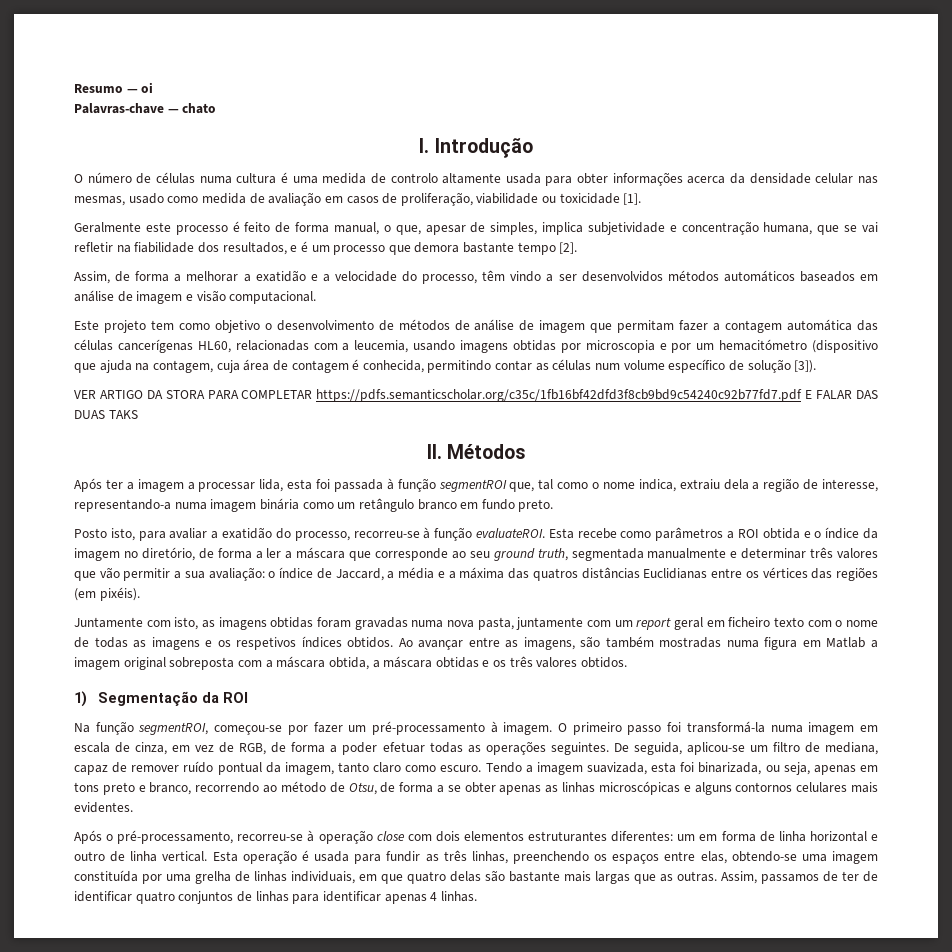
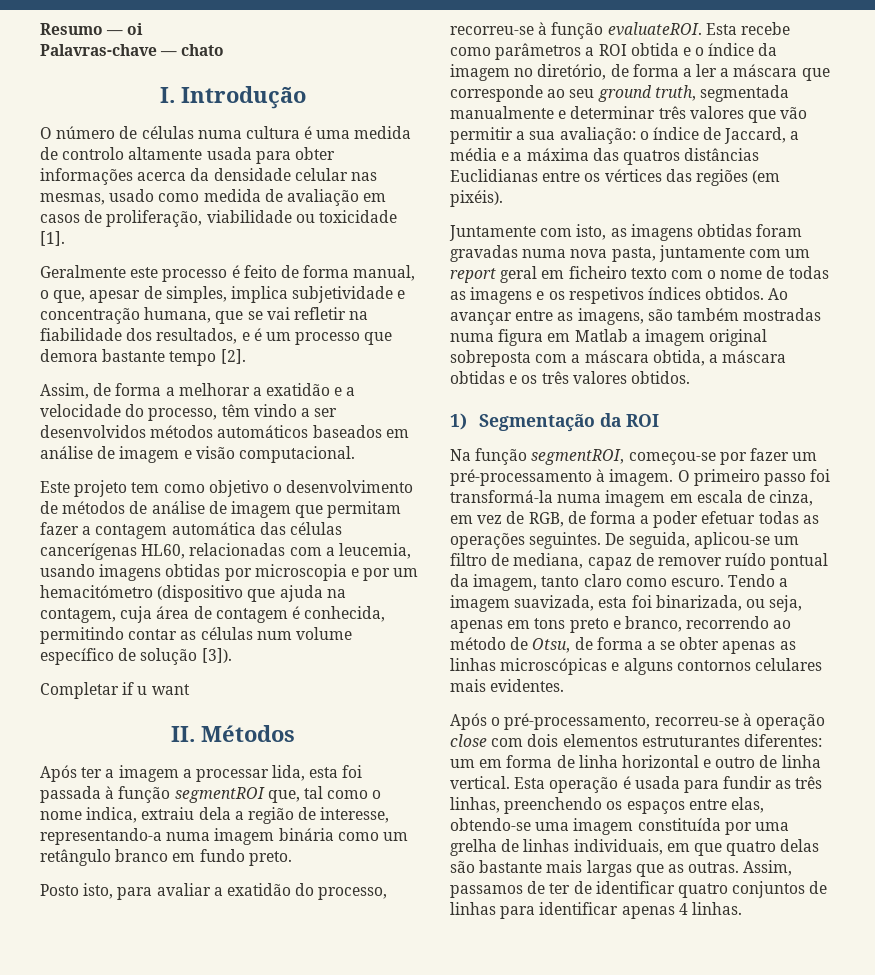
- VER ARTIGO DA STORA PARA COMPLETAR https://pdfs.semanticscholar.org/c35c/1fb16bf42dfd3f8cb9bd9c54240c92b77fd7.pdf E FALAR DAS DUAS TAKS
+ Completar if u want

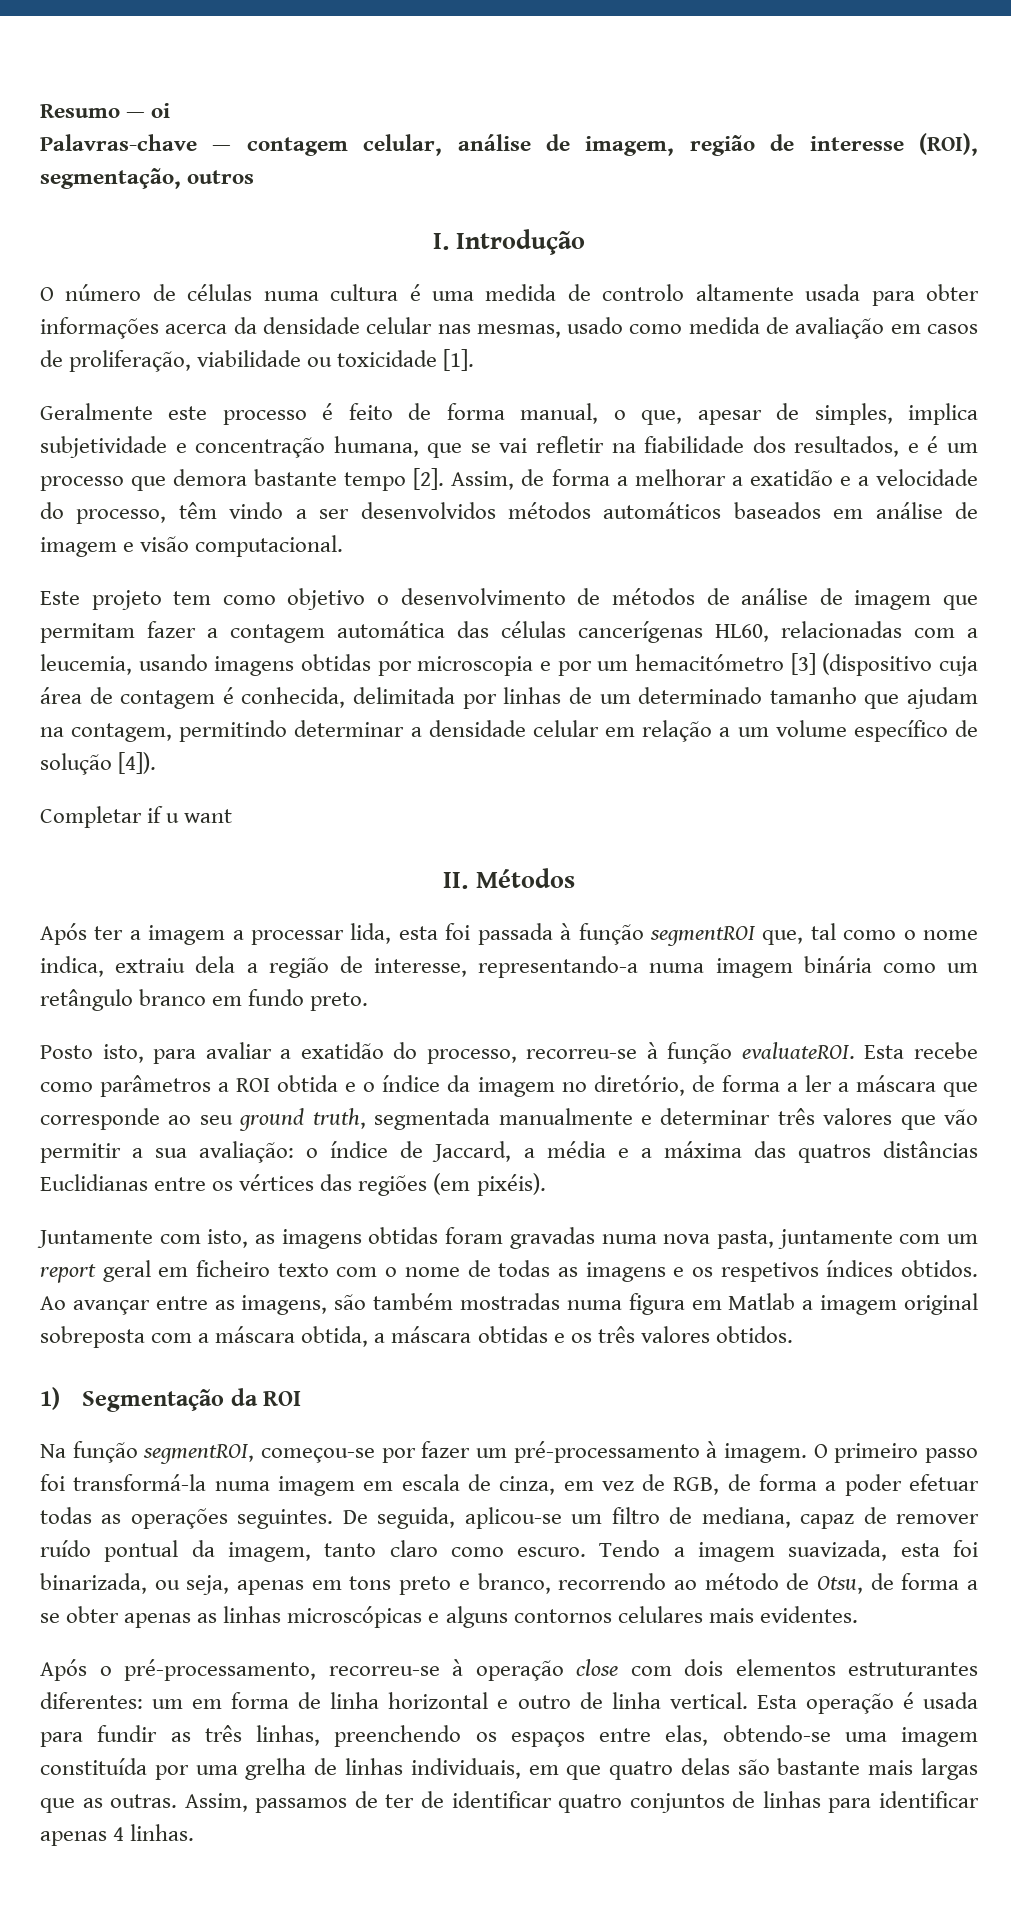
- Palavras-chave — chato
+ Palavras-chave — contagem celular, análise de imagem, região de interesse (ROI), segmentação, outros
- Geralmente este processo é feito de forma manual, o que, apesar de simples, implica subjetividade e concentração humana, que se vai refletir na fiabilidade dos resultados, e é um processo que demora bastante tempo [2].
- Assim, de forma a melhorar a exatidão e a velocidade do processo, têm vindo a ser desenvolvidos métodos automáticos baseados em análise de imagem e visão computacional.
+ Geralmente este processo é feito de forma manual, o que, apesar de simples, implica subjetividade e concentração humana, que se vai refletir na fiabilidade dos resultados, e é um processo que demora bastante tempo [2]. Assim, de forma a melhorar a exatidão e a velocidade do processo, têm vindo a ser desenvolvidos métodos automáticos baseados em análise de imagem e visão computacional.
- Este projeto tem como objetivo o desenvolvimento de métodos de análise de imagem que permitam fazer a contagem automática das células cancerígenas HL60, relacionadas com a leucemia, usando imagens obtidas por microscopia e por um hemacitómetro (dispositivo que ajuda na contagem, cuja área de contagem é conhecida, permitindo contar as células num volume específico de solução [3]).
+ Este projeto tem como objetivo o desenvolvimento de métodos de análise de imagem que permitam fazer a contagem automática das células cancerígenas HL60, relacionadas com a leucemia, usando imagens obtidas por microscopia e por um hemacitómetro [3] (dispositivo cuja área de contagem é conhecida, delimitada por linhas de um determinado tamanho que ajudam na contagem, permitindo determinar a densidade celular em relação a um volume específico de solução [4]).

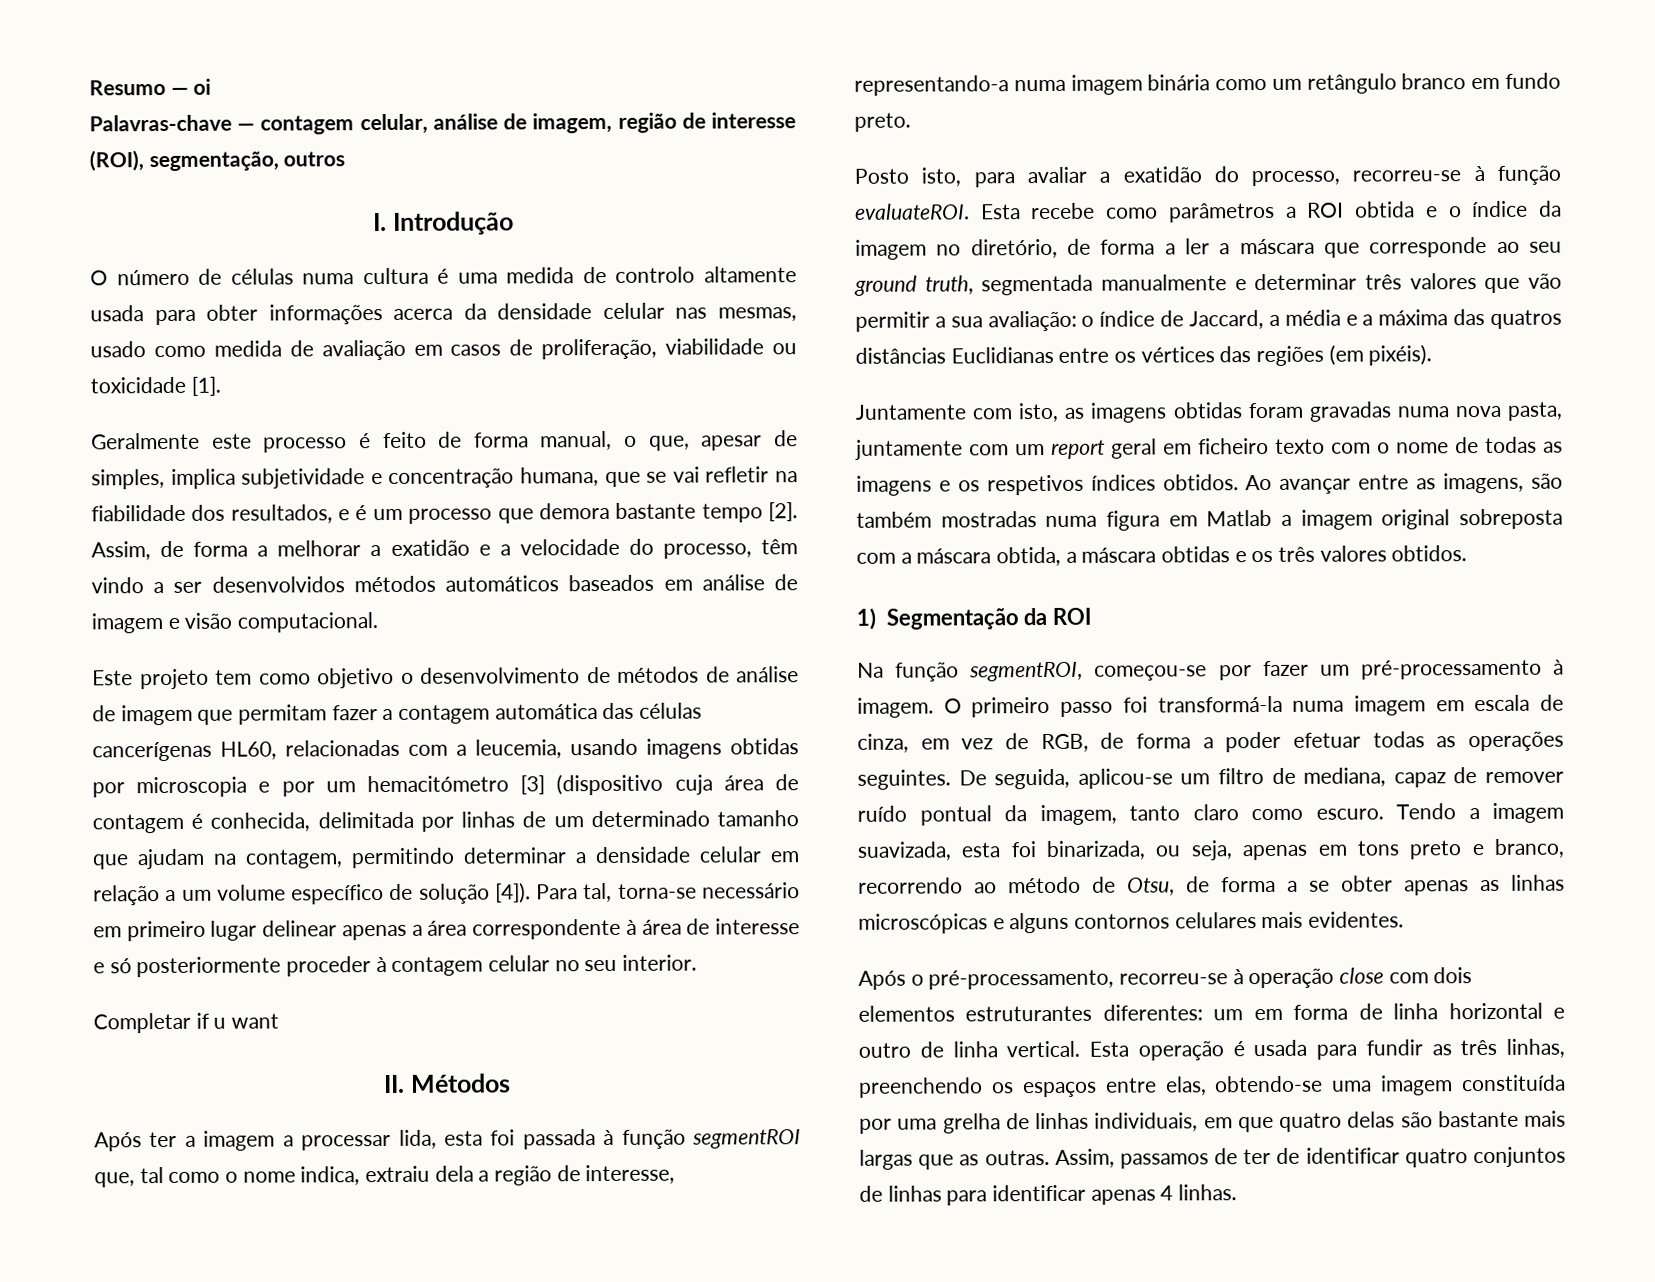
+ Para tal, torna-se necessário em primeiro lugar delinear apenas a área correspondente à área de interesse e só posteriormente proceder à contagem celular no seu interior.

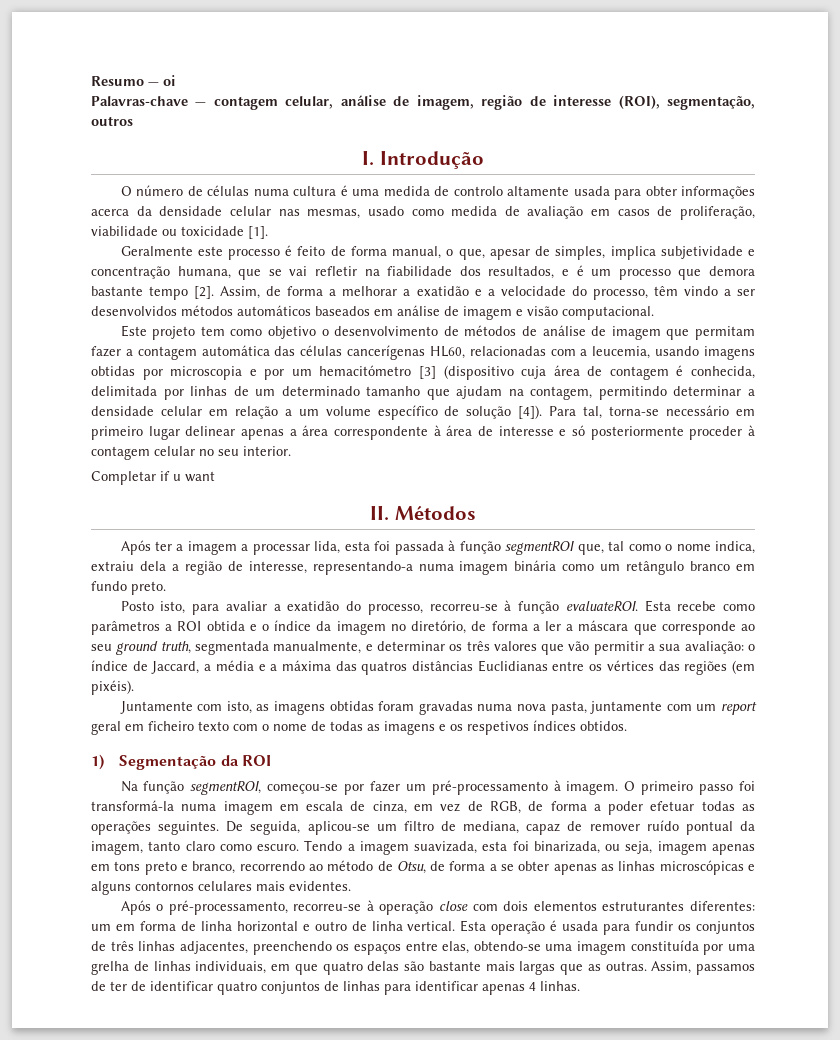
- Esta recebe como parâmetros a ROI obtida e o índice da imagem no diretório, de forma a ler a máscara que corresponde ao seu ground truth, segmentada manualmente e determinar três valores que vão permitir a sua avaliação: o índice de Jaccard, a média e a máxima das quatros distâncias Euclidianas entre os vértices das regiões (em pixéis).
+ Esta recebe como parâmetros a ROI obtida e o índice da imagem no diretório, de forma a ler a máscara que corresponde ao seu ground truth, segmentada manualmente, e determinar os três valores que vão permitir a sua avaliação: o índice de Jaccard, a média e a máxima das quatros distâncias Euclidianas entre os vértices das regiões (em pixéis).
- Ao avançar entre as imagens, são também mostradas numa figura em Matlab a imagem original sobreposta com a máscara obtida, a máscara obtidas e os três valores obtidos.
- Tendo a imagem suavizada, esta foi binarizada, ou seja, apenas em tons preto e branco, recorrendo ao método de Otsu, de forma a se obter apenas as linhas microscópicas e alguns contornos celulares mais evidentes.
+ Tendo a imagem suavizada, esta foi binarizada, ou seja, imagem apenas em tons preto e branco, recorrendo ao método de Otsu, de forma a se obter apenas as linhas microscópicas e alguns contornos celulares mais evidentes.
- Esta operação é usada para fundir as três linhas, preenchendo os espaços entre elas, obtendo-se uma imagem constituída por uma grelha de linhas individuais, em que quatro delas são bastante mais largas que as outras.
+ Esta operação é usada para fundir os conjuntos de três linhas adjacentes, preenchendo os espaços entre elas, obtendo-se uma imagem constituída por uma grelha de linhas individuais, em que quatro delas são bastante mais largas que as outras.

